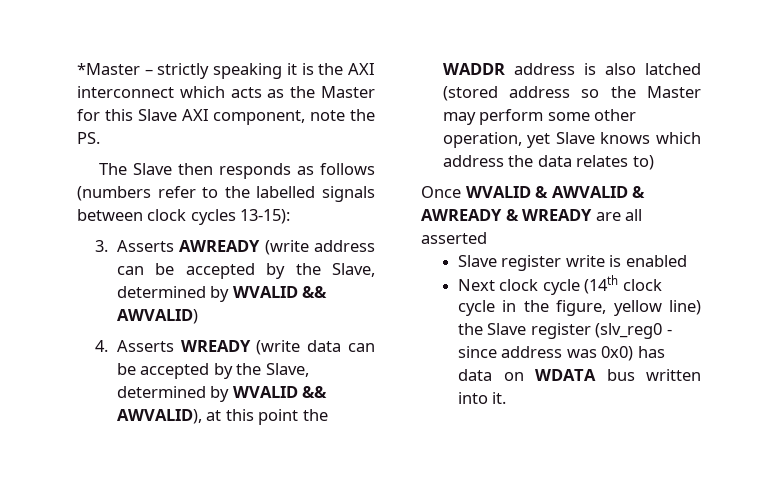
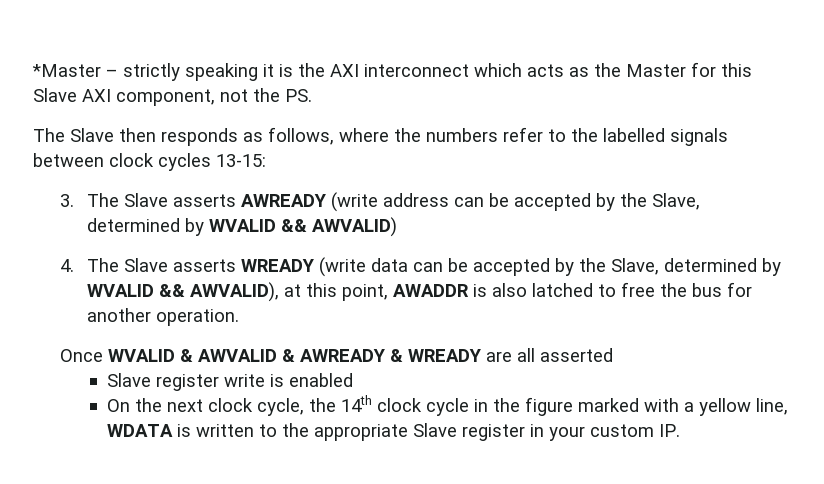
- *Master – strictly speaking it is the AXI interconnect which acts as the Master for this Slave AXI component, note the PS.
+ *Master – strictly speaking it is the AXI interconnect which acts as the Master for this Slave AXI component, not the PS.
- The Slave then responds as follows (numbers refer to the labelled signals between clock cycles 13-15):
+ The Slave then responds as follows, where the numbers refer to the labelled signals between clock cycles 13-15:
- 3. Asserts AWREADY (write address can be accepted by the Slave, determined by WVALID && AWVALID)
+ 3. The Slave asserts AWREADY (write address can be accepted by the Slave, determined by WVALID && AWVALID)
- 4. Asserts WREADY (write data can be accepted by the Slave, determined by WVALID && AWVALID), at this point the WADDR address is also latched (stored address so the Master may perform some other operation, yet Slave knows which address the data relates to)
+ 4. The Slave asserts WREADY (write data can be accepted by the Slave, determined by WVALID && AWVALID), at this point, AWADDR is also latched to free the bus for another operation.
- Next clock cycle (14th clock cycle in the figure, yellow line) the Slave register (slv_reg0 - since address was 0x0) has data on WDATA bus written into it.
+ On the next clock cycle, the 14th clock cycle in the figure marked with a yellow line, WDATA is written to the appropriate Slave register in your custom IP.

